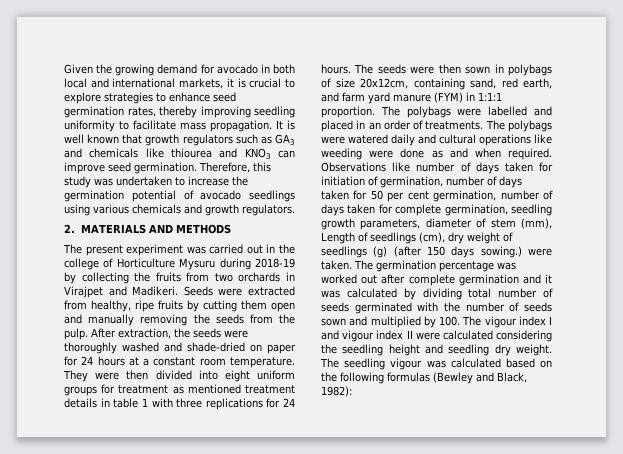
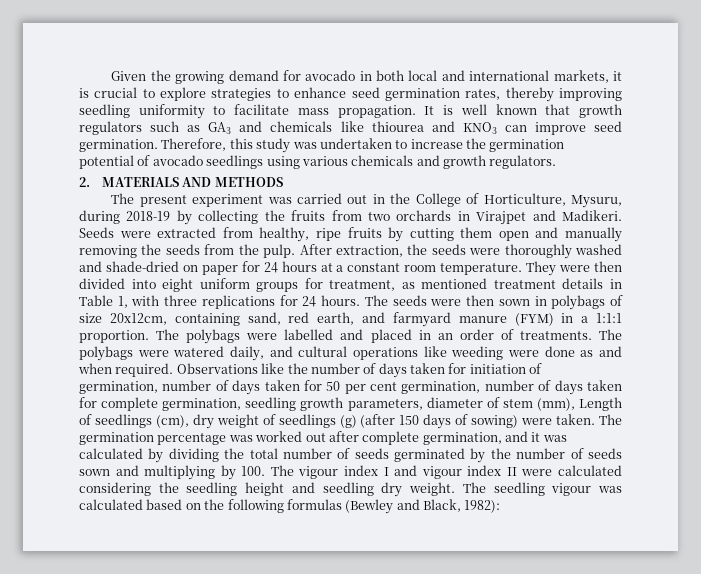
- The present experiment was carried out in the college of Horticulture Mysuru during 2018-19 by collecting the fruits from two orchards in Virajpet and Madikeri.
+ The present experiment was carried out in the College of Horticulture, Mysuru, during 2018-19 by collecting the fruits from two orchards in Virajpet and Madikeri.
- They were then divided into eight uniform groups for treatment as mentioned treatment details in table 1 with three replications for 24 hours.
+ They were then divided into eight uniform groups for treatment, as mentioned treatment details in Table 1, with three replications for 24 hours.
- The seeds were then sown in polybags of size 20x12cm, containing sand, red earth, and farm yard manure (FYM) in 1:1:1 proportion.
+ The seeds were then sown in polybags of size 20x12cm, containing sand, red earth, and farmyard manure (FYM) in a 1:1:1 proportion.
- The polybags were watered daily and cultural operations like weeding were done as and when required.
+ The polybags were watered daily, and cultural operations like weeding were done as and when required.
- Observations like number of days taken for initiation of germination, number of days taken for 50 per cent germination, number of days taken for complete germination, seedling growth parameters, diameter of stem (mm), Length of seedlings (cm), dry weight of seedlings (g) (after 150 days sowing.) were taken.
+ Observations like the number of days taken for initiation of germination, number of days taken for 50 per cent germination, number of days taken for complete germination, seedling growth parameters, diameter of stem (mm), Length of seedlings (cm), dry weight of seedlings (g) (after 150 days of sowing) were taken.
- The germination percentage was worked out after complete germination and it was calculated by dividing total number of seeds germinated with the number of seeds sown and multiplied by 100. The vigour index I and vigour index II were calculated considering the seedling height and seedling dry weight.
+ The germination percentage was worked out after complete germination, and it was calculated by dividing the total number of seeds germinated by the number of seeds sown and multiplying by 100. The vigour index I and vigour index II were calculated considering the seedling height and seedling dry weight.

